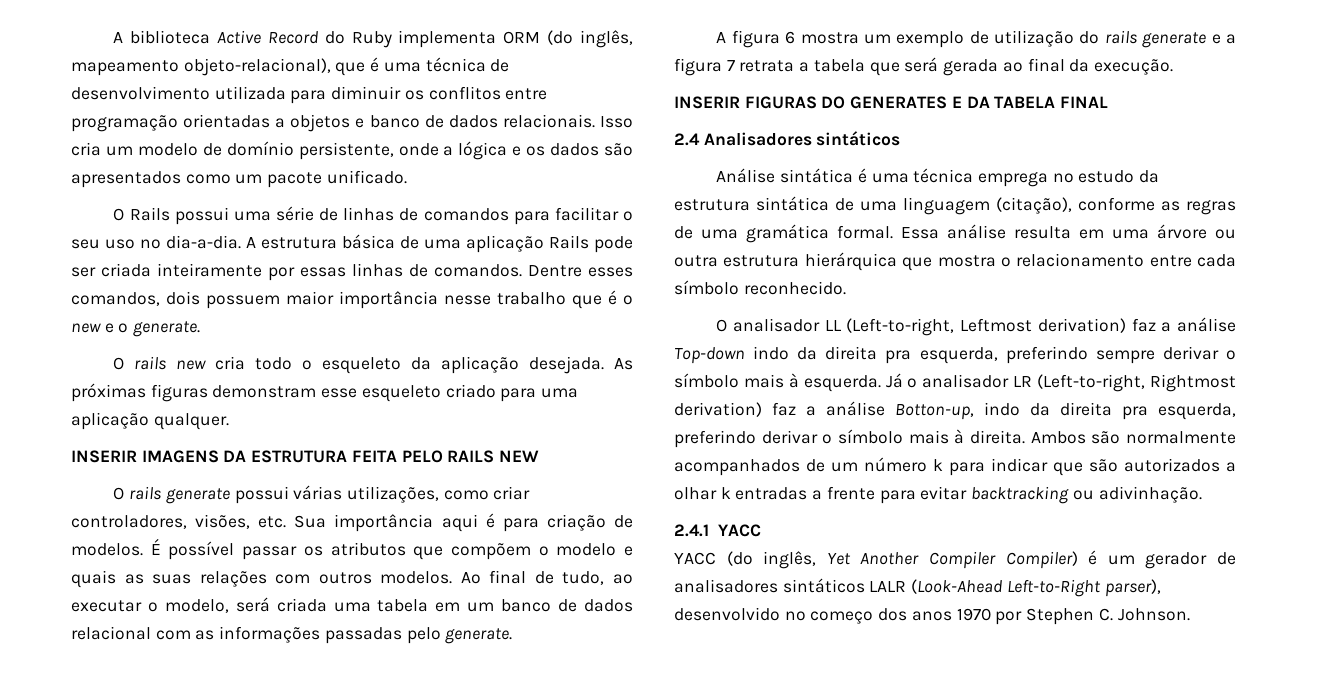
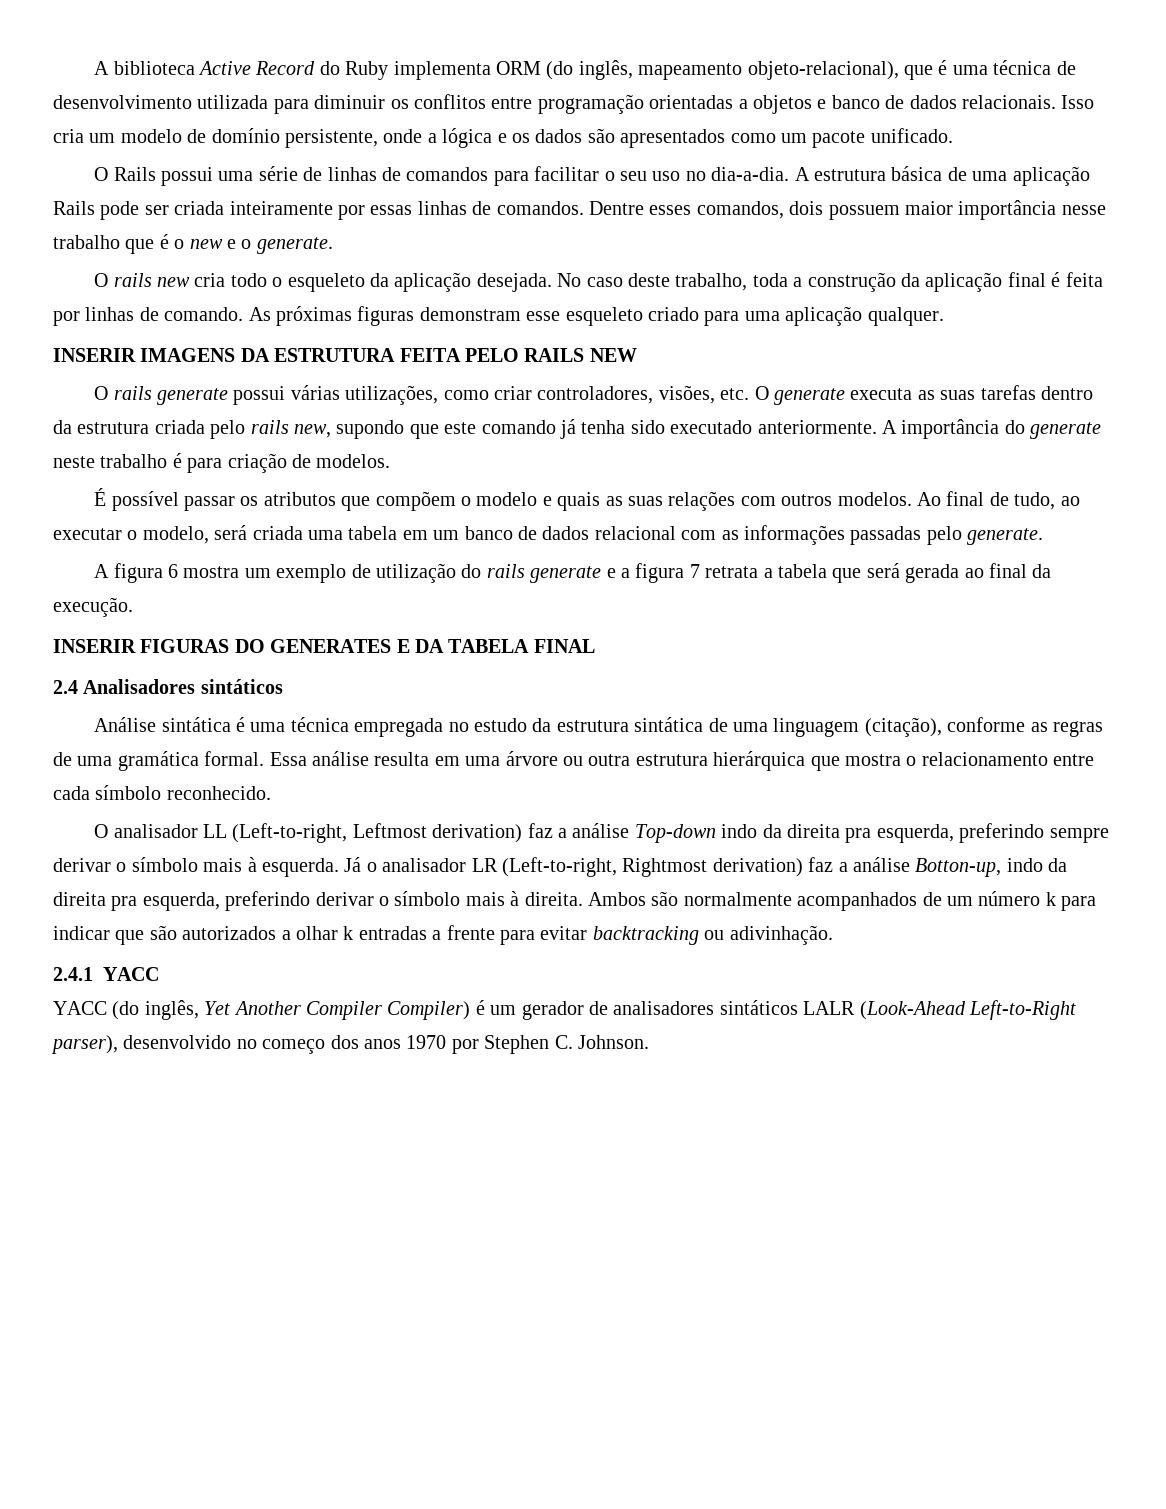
+ No caso deste trabalho, toda a construção da aplicação final é feita por linhas de comando.
- O rails generate possui várias utilizações, como criar controladores, visões, etc. Sua importância aqui é para criação de modelos. É possível passar os atributos que compõem o modelo e quais as suas relações com outros modelos.
+ O rails generate possui várias utilizações, como criar controladores, visões, etc. O generate executa as suas tarefas dentro da estrutura criada pelo rails new, supondo que este comando já tenha sido executado anteriormente. A importância do generate neste trabalho é para criação de modelos.
+ É possível passar os atributos que compõem o modelo e quais as suas relações com outros modelos.
- Análise sintática é uma técnica emprega no estudo da estrutura sintática de uma linguagem (citação), conforme as regras de uma gramática formal.
+ Análise sintática é uma técnica empregada no estudo da estrutura sintática de uma linguagem (citação), conforme as regras de uma gramática formal.

